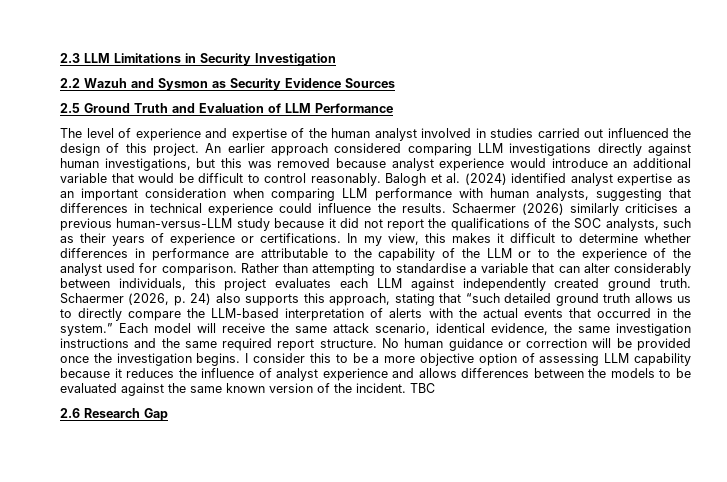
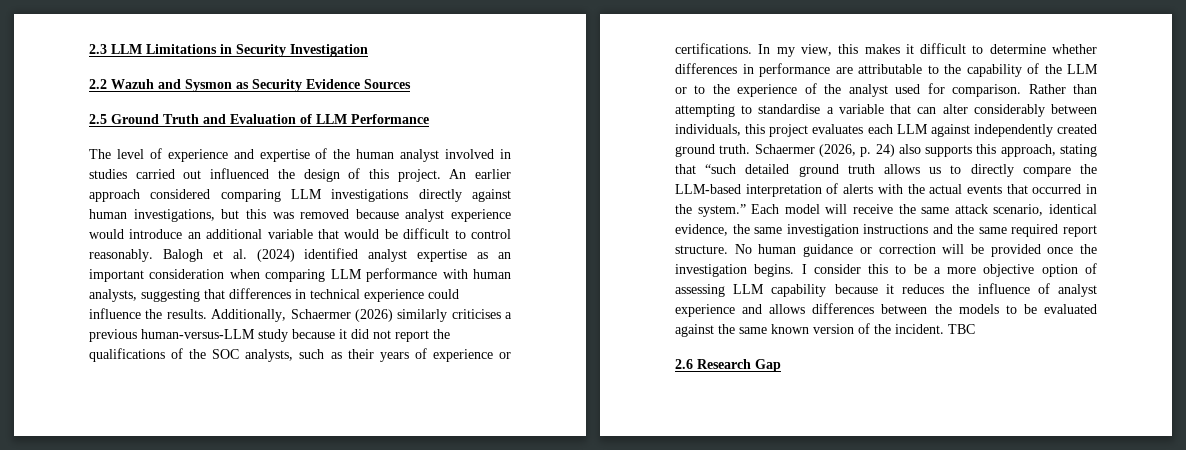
- Schaermer (2026) similarly criticises a previous human-versus-LLM study because it did not report the qualifications of the SOC analysts, such as their years of experience or certifications.
+ Additionally, Schaermer (2026) similarly criticises a previous human-versus-LLM study because it did not report the qualifications of the SOC analysts, such as their years of experience or certifications.

